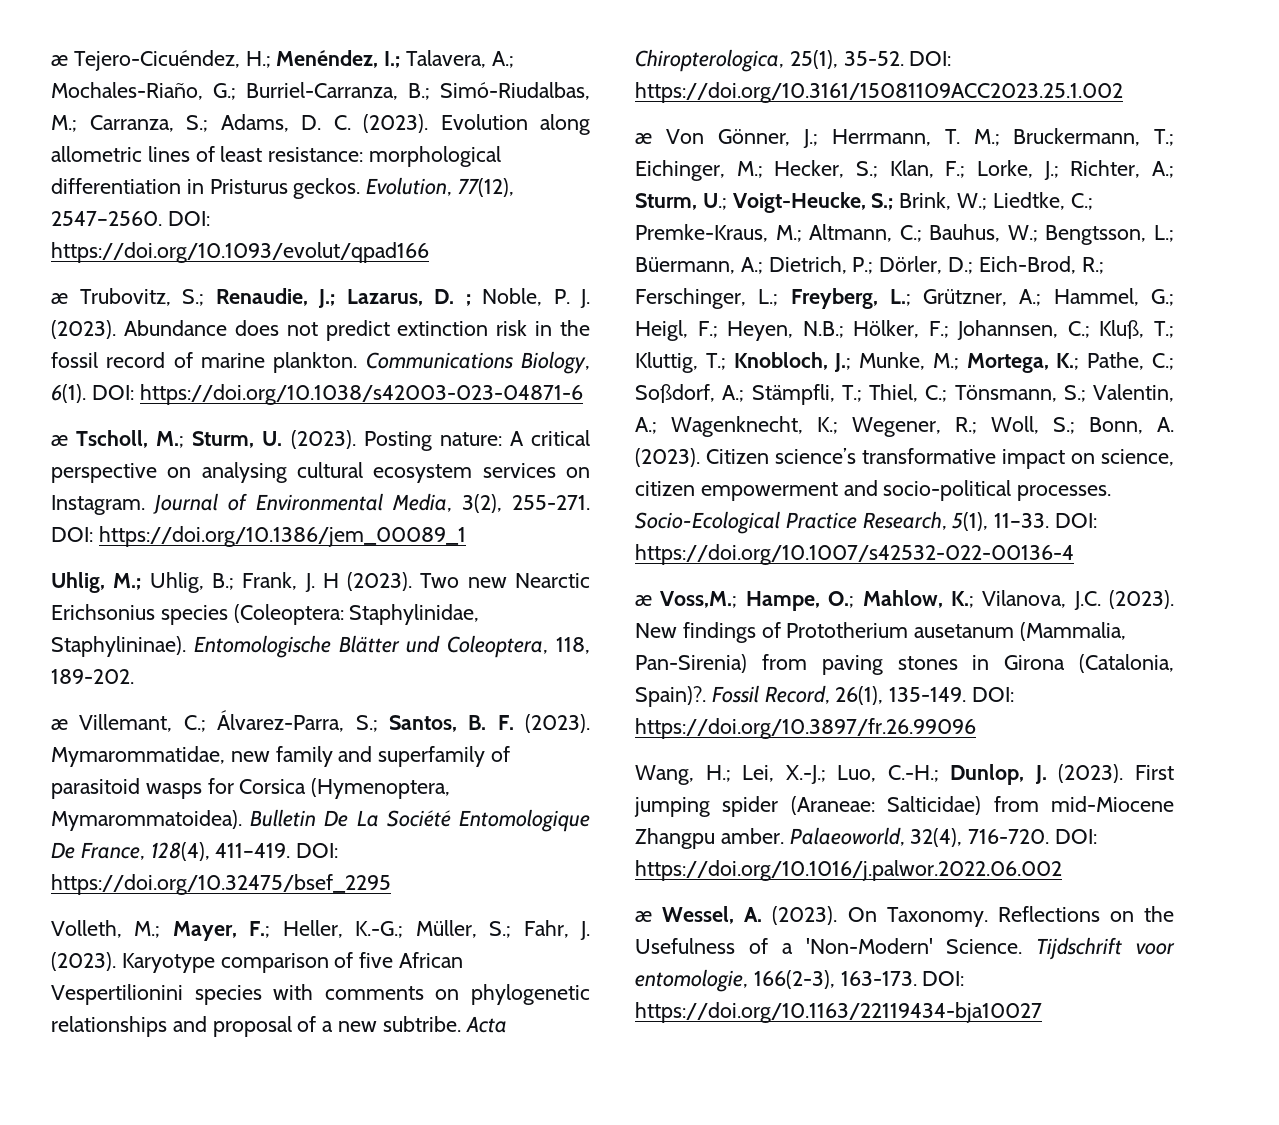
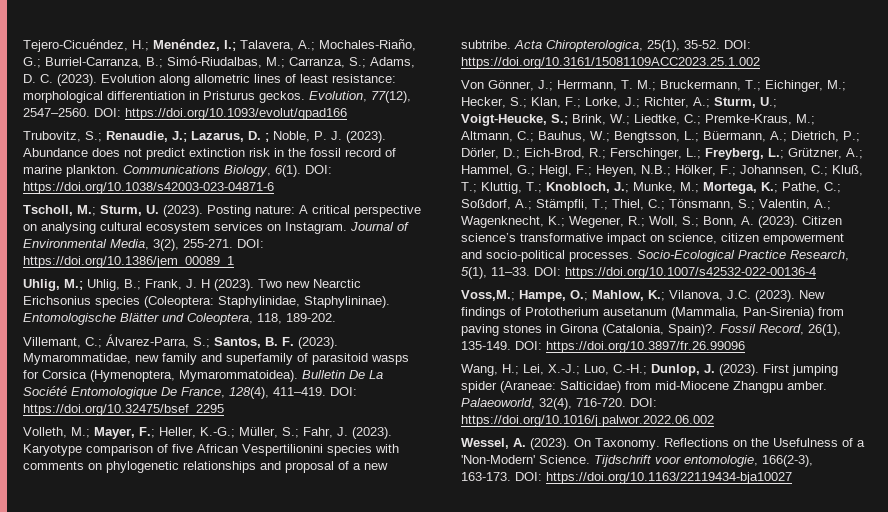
- æ Tejero-Cicuéndez, H.; Menéndez, I.; Talavera, A.; Mochales-Riaño, G.; Burriel-Carranza, B.; Simó-Riudalbas, M.; Carranza, S.; Adams, D. C. (2023).
+ Tejero-Cicuéndez, H.; Menéndez, I.; Talavera, A.; Mochales-Riaño, G.; Burriel-Carranza, B.; Simó-Riudalbas, M.; Carranza, S.; Adams, D. C. (2023).
- æ Trubovitz, S.; Renaudie, J.; Lazarus, D. ; Noble, P. J. (2023).
+ Trubovitz, S.; Renaudie, J.; Lazarus, D. ; Noble, P. J. (2023).
- æ Tscholl, M.; Sturm, U. (2023).
+ Tscholl, M.; Sturm, U. (2023).
- æ Villemant, C.; Álvarez-Parra, S.; Santos, B. F. (2023).
+ Villemant, C.; Álvarez-Parra, S.; Santos, B. F. (2023).
- æ Von Gönner, J.;
+ Von Gönner, J.;
- æ Voss,M.; Hampe, O.; Mahlow, K.; Vilanova, J.C. (2023).
+ Voss,M.; Hampe, O.; Mahlow, K.; Vilanova, J.C. (2023).
- æ Wessel, A. (2023).
+ Wessel, A. (2023).

